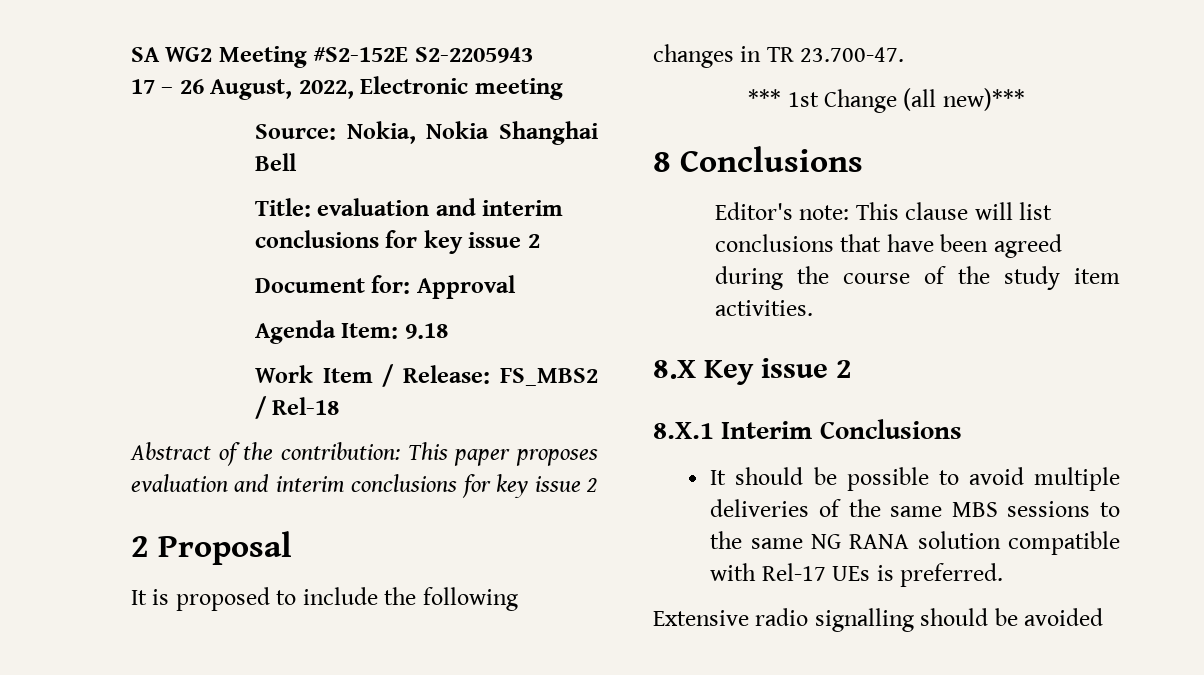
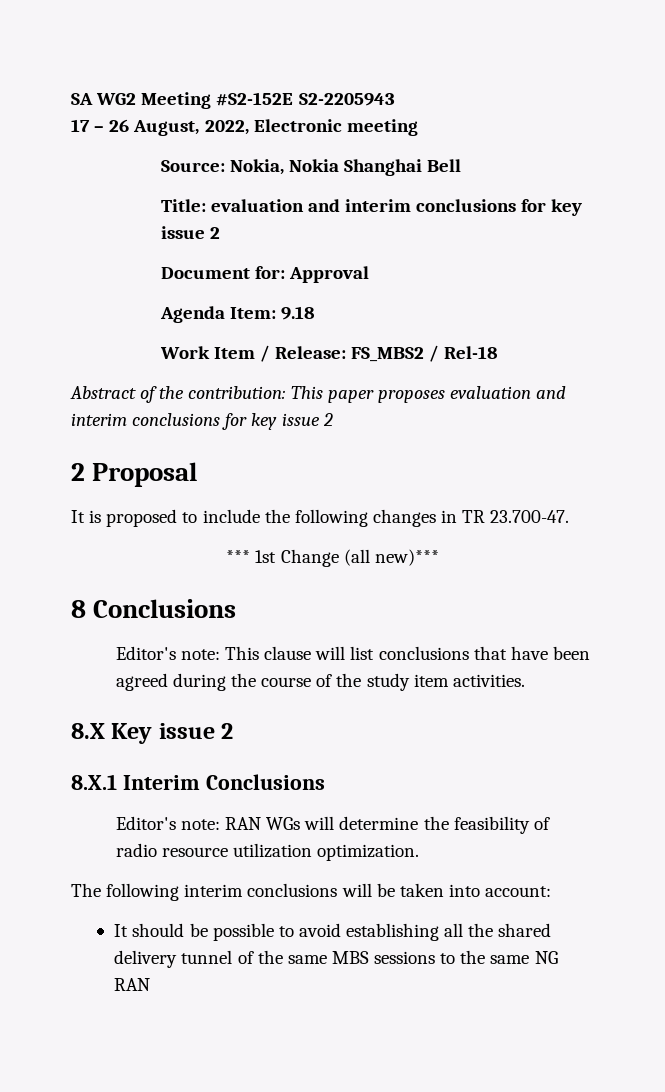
+ Editor's note: RAN WGs will determine the feasibility of radio resource utilization optimization.
+ The following interim conclusions will be taken into account:
- It should be possible to avoid multiple deliveries of the same MBS sessions to the same NG RANA solution compatible with Rel-17 UEs is preferred.
- Extensive radio signalling should be avoided
+ It should be possible to avoid establishing all the shared delivery tunnel of the same MBS sessions to the same NG RAN

